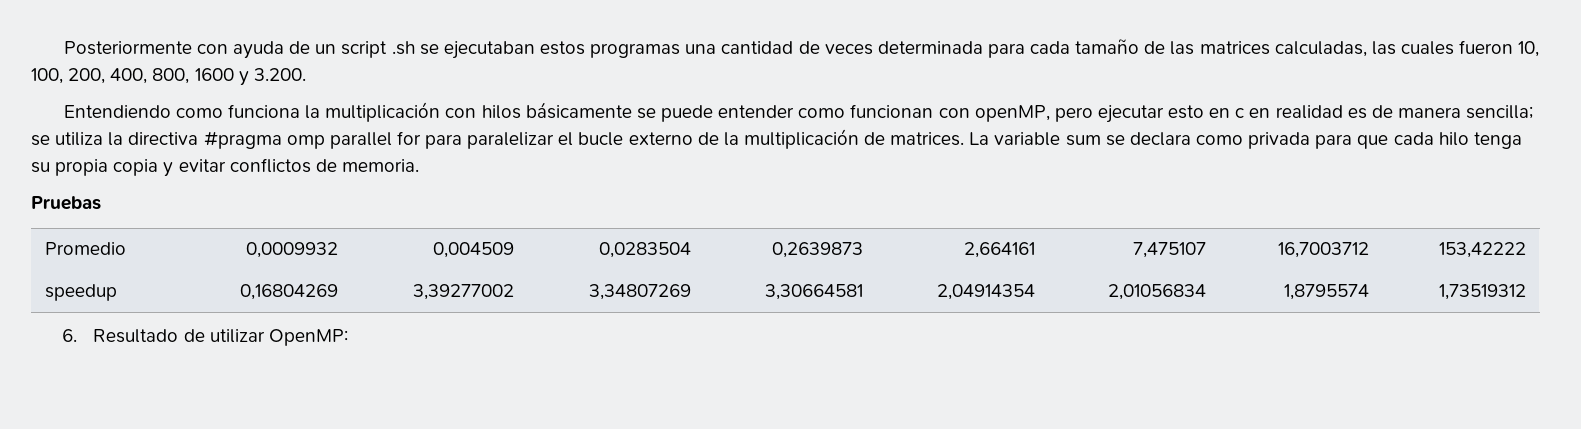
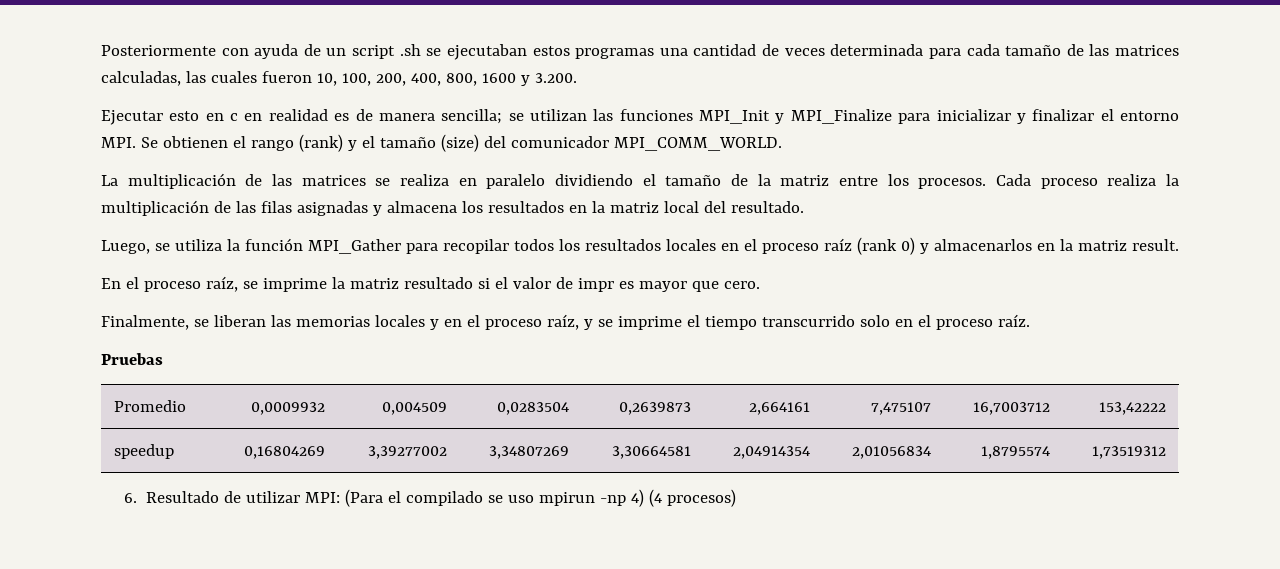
- Entendiendo como funciona la multiplicación con hilos básicamente se puede entender como funcionan con openMP, pero ejecutar esto en c en realidad es de manera sencilla; se utiliza la directiva #pragma omp parallel for para paralelizar el bucle externo de la multiplicación de matrices. La variable sum se declara como privada para que cada hilo tenga su propia copia y evitar conflictos de memoria.
+ Ejecutar esto en c en realidad es de manera sencilla; se utilizan las funciones MPI_Init y MPI_Finalize para inicializar y finalizar el entorno MPI. Se obtienen el rango (rank) y el tamaño (size) del comunicador MPI_COMM_WORLD.
+ La multiplicación de las matrices se realiza en paralelo dividiendo el tamaño de la matriz entre los procesos. Cada proceso realiza la multiplicación de las filas asignadas y almacena los resultados en la matriz local del resultado.
+ Luego, se utiliza la función MPI_Gather para recopilar todos los resultados locales en el proceso raíz (rank 0) y almacenarlos en la matriz result.
+ En el proceso raíz, se imprime la matriz resultado si el valor de impr es mayor que cero.
+ Finalmente, se liberan las memorias locales y en el proceso raíz, y se imprime el tiempo transcurrido solo en el proceso raíz.
- 6. Resultado de utilizar OpenMP:
+ 6. Resultado de utilizar MPI: (Para el compilado se uso mpirun -np 4) (4 procesos)

